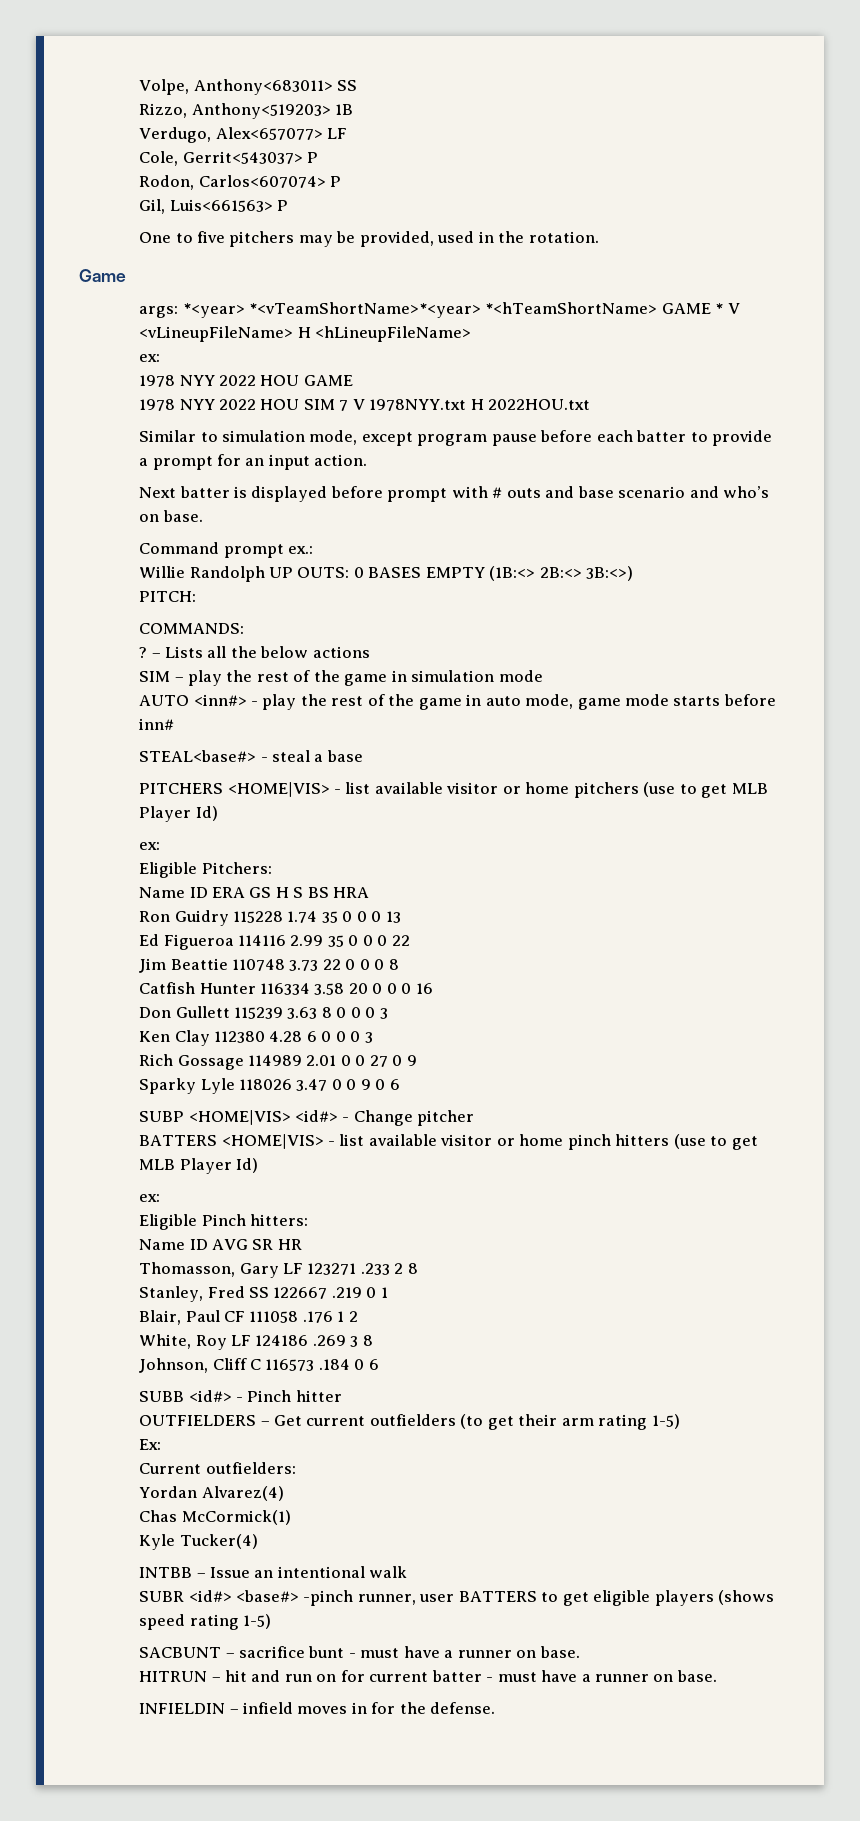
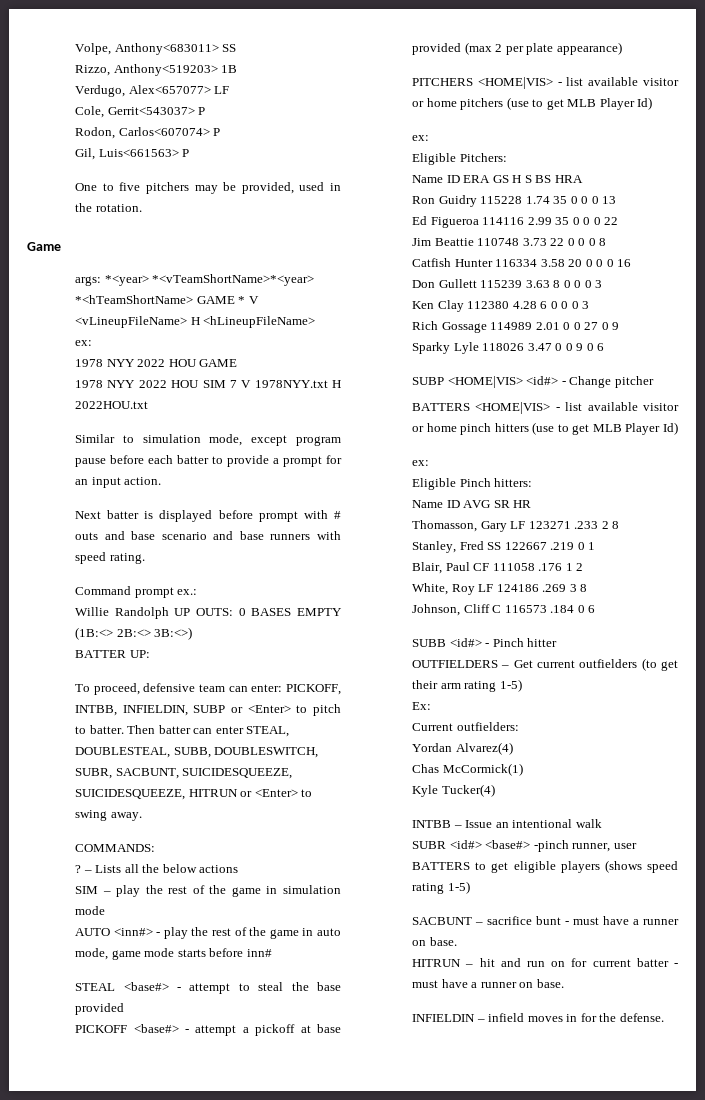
- Next batter is displayed before prompt with # outs and base scenario and who’s on base.
+ Next batter is displayed before prompt with # outs and base scenario and base runners with speed rating.
- PITCH:
+ BATTER UP:
+ To proceed, defensive team can enter: PICKOFF, INTBB, INFIELDIN, SUBP or <Enter> to pitch to batter. Then batter can enter STEAL, DOUBLESTEAL, SUBB, DOUBLESWITCH, SUBR, SACBUNT, SUICIDESQUEEZE, SUICIDESQUEEZE, HITRUN or <Enter> to swing away.
- STEAL<base#> - steal a base
+ STEAL <base#> - attempt to steal the base provided
+ PICKOFF <base#> - attempt a pickoff at base provided (max 2 per plate appearance)

